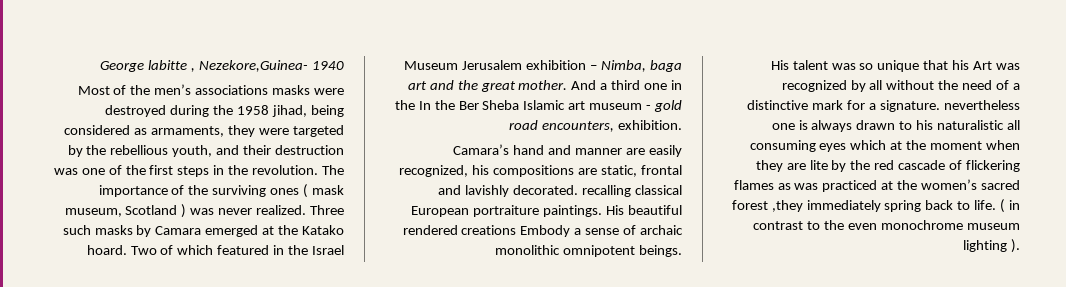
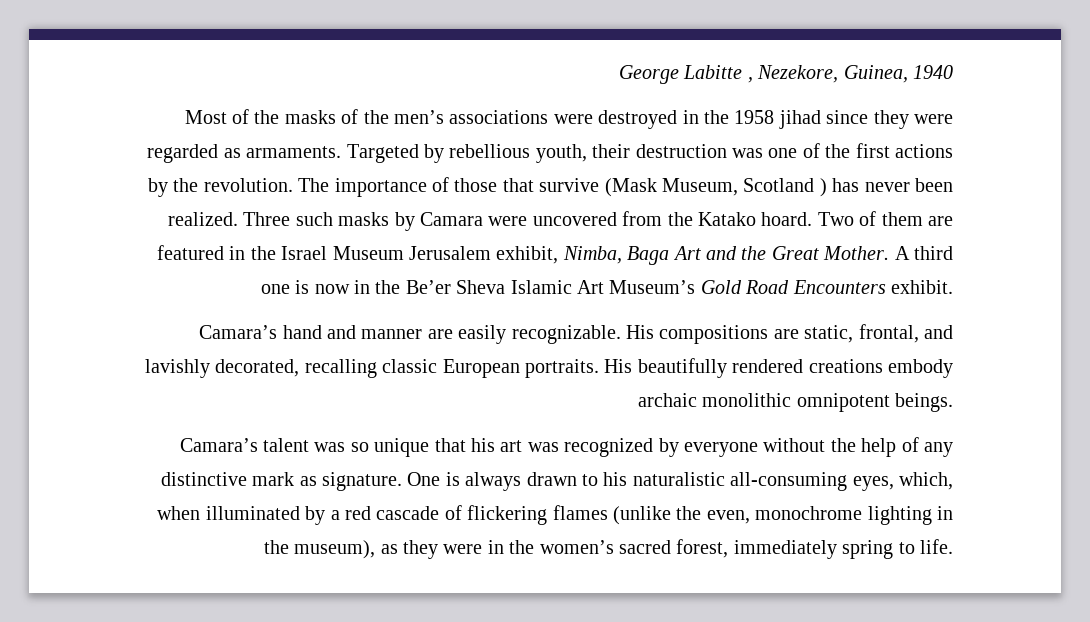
- George labitte , Nezekore,Guinea- 1940
+ George Labitte , Nezekore, Guinea, 1940
- Most of the men’s associations masks were destroyed during the 1958 jihad, being considered as armaments, they were targeted by the rebellious youth, and their destruction was one of the first steps in the revolution.
+ Most of the masks of the men’s associations were destroyed in the 1958 jihad since they were regarded as armaments. Targeted by rebellious youth, their destruction was one of the first actions by the revolution.
- The importance of the surviving ones ( mask museum, Scotland ) was never realized.
+ The importance of those that survive (Mask Museum, Scotland ) has never been realized.
- Three such masks by Camara emerged at the Katako hoard.
+ Three such masks by Camara were uncovered from the Katako hoard.
- Two of which featured in the Israel Museum Jerusalem exhibition – Nimba, baga art and the great mother. And a third one in the In the Ber Sheba Islamic art museum - gold road encounters, exhibition.
+ Two of them are featured in the Israel Museum Jerusalem exhibit, Nimba, Baga Art and the Great Mother. A third one is now in the Be’er Sheva Islamic Art Museum’s Gold Road Encounters exhibit.
- Camara’s hand and manner are easily recognized, his compositions are static, frontal and lavishly decorated. recalling classical European portraiture paintings. His beautiful rendered creations Embody a sense of archaic monolithic omnipotent beings.
+ Camara’s hand and manner are easily recognizable. His compositions are static, frontal, and lavishly decorated, recalling classic European portraits. His beautifully rendered creations embody archaic monolithic omnipotent beings.
- His talent was so unique that his Art was recognized by all without the need of a distinctive mark for a signature. nevertheless one is always drawn to his naturalistic all consuming eyes which at the moment when they are lite by the red cascade of flickering flames as was practiced at the women’s sacred forest ,they immediately spring back to life. ( in contrast to the even monochrome museum lighting ).
+ Camara’s talent was so unique that his art was recognized by everyone without the help of any distinctive mark as signature. One is always drawn to his naturalistic all-consuming eyes, which, when illuminated by a red cascade of flickering flames (unlike the even, monochrome lighting in the museum), as they were in the women’s sacred forest, immediately spring to life.

